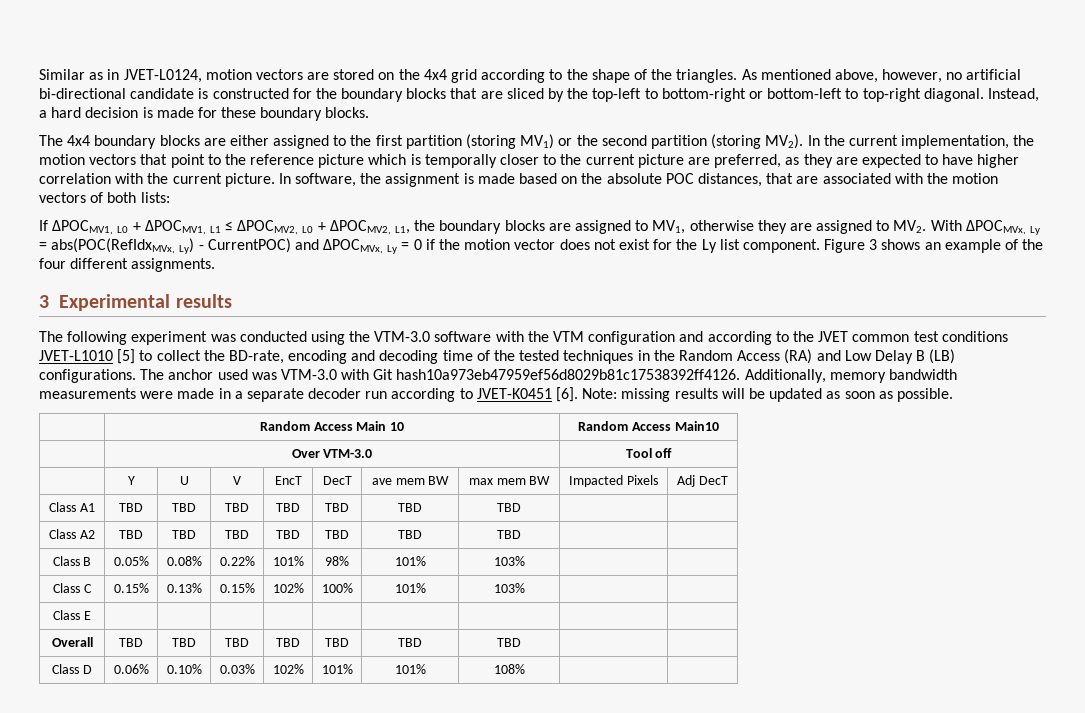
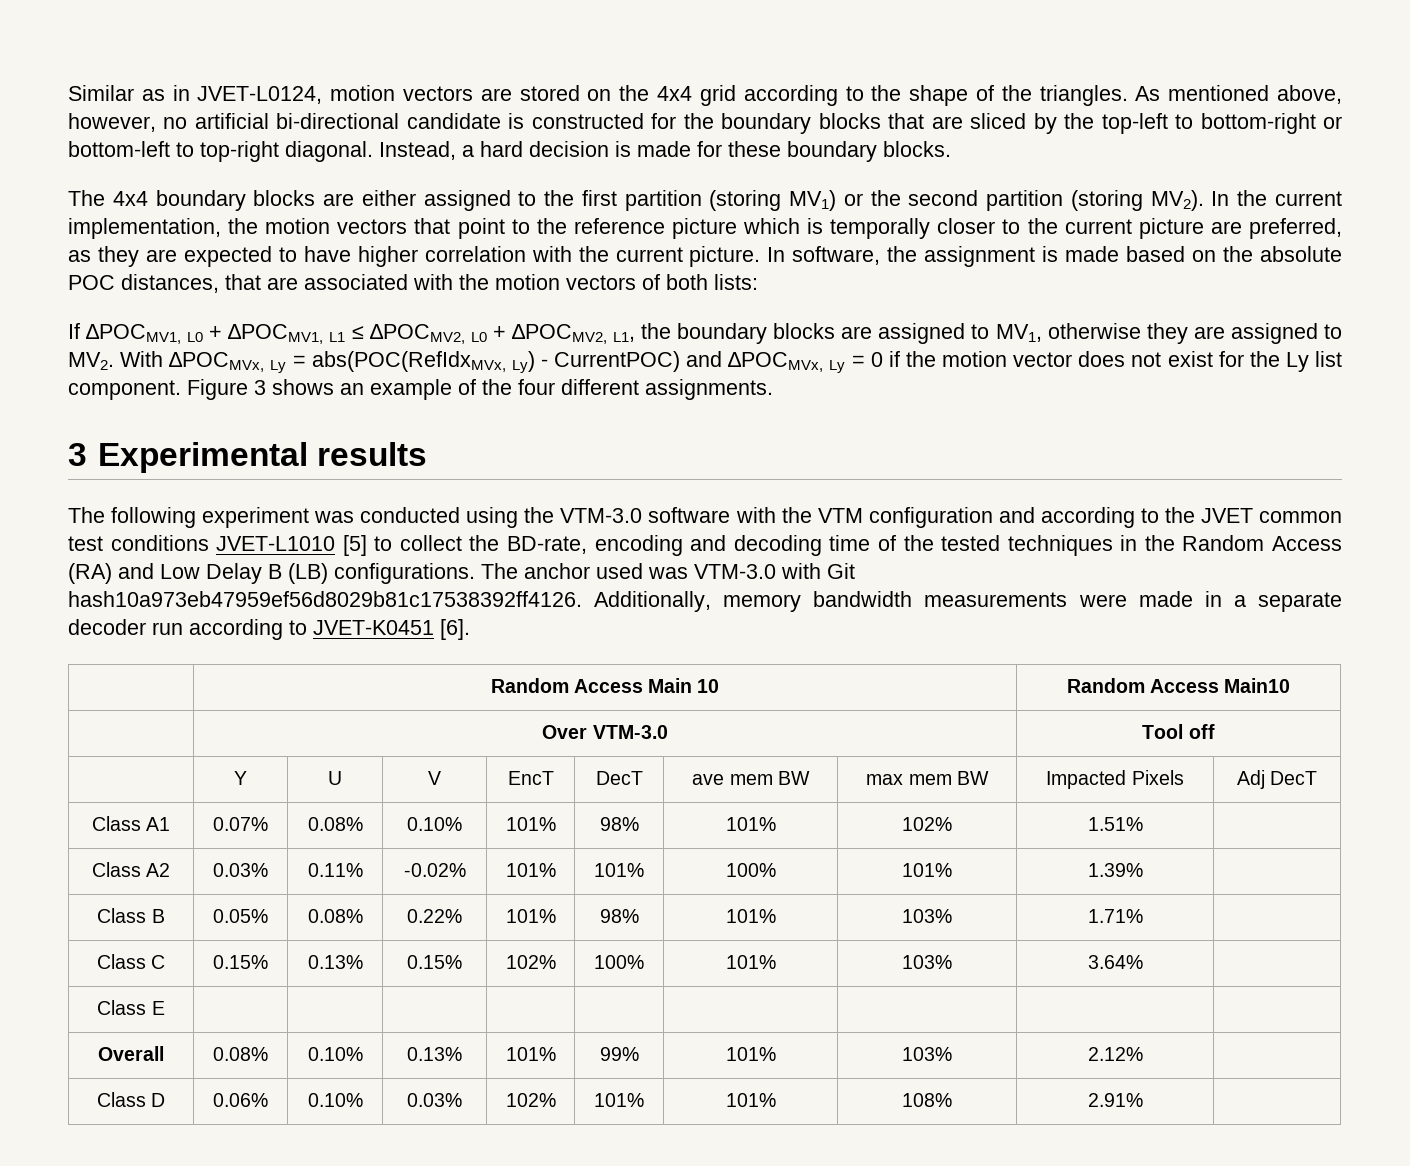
- Note: missing results will be updated as soon as possible.
- Class A1 | TBD | TBD | TBD | TBD | TBD | TBD | TBD | |
- Class A2 | TBD | TBD | TBD | TBD | TBD | TBD | TBD | |
+ Class A1 | 0.07% | 0.08% | 0.10% | 101% | 98% | 101% | 102% | 1.51% |
+ Class A2 | 0.03% | 0.11% | -0.02% | 101% | 101% | 100% | 101% | 1.39% |
- Class B | 0.05% | 0.08% | 0.22% | 101% | 98% | 101% | 103% | |
+ Class B | 0.05% | 0.08% | 0.22% | 101% | 98% | 101% | 103% | 1.71% |
- Class C | 0.15% | 0.13% | 0.15% | 102% | 100% | 101% | 103% | |
+ Class C | 0.15% | 0.13% | 0.15% | 102% | 100% | 101% | 103% | 3.64% |
- Overall | TBD | TBD | TBD | TBD | TBD | TBD | TBD | |
+ Overall | 0.08% | 0.10% | 0.13% | 101% | 99% | 101% | 103% | 2.12% |
- Class D | 0.06% | 0.10% | 0.03% | 102% | 101% | 101% | 108% | |
+ Class D | 0.06% | 0.10% | 0.03% | 102% | 101% | 101% | 108% | 2.91% |

